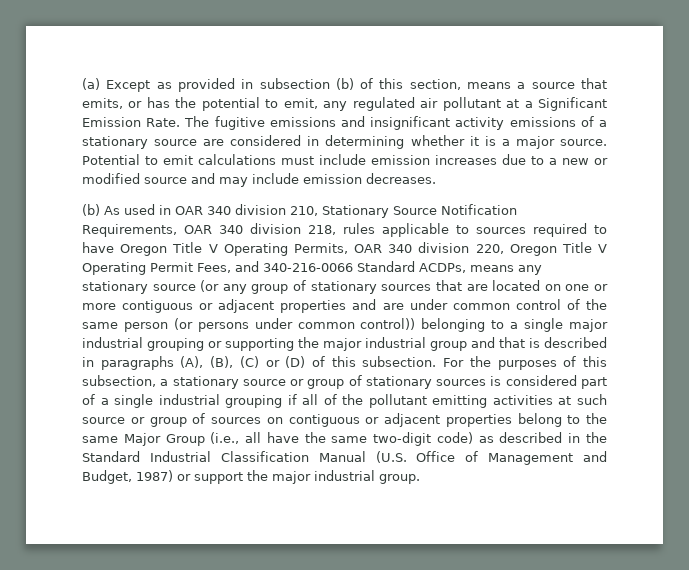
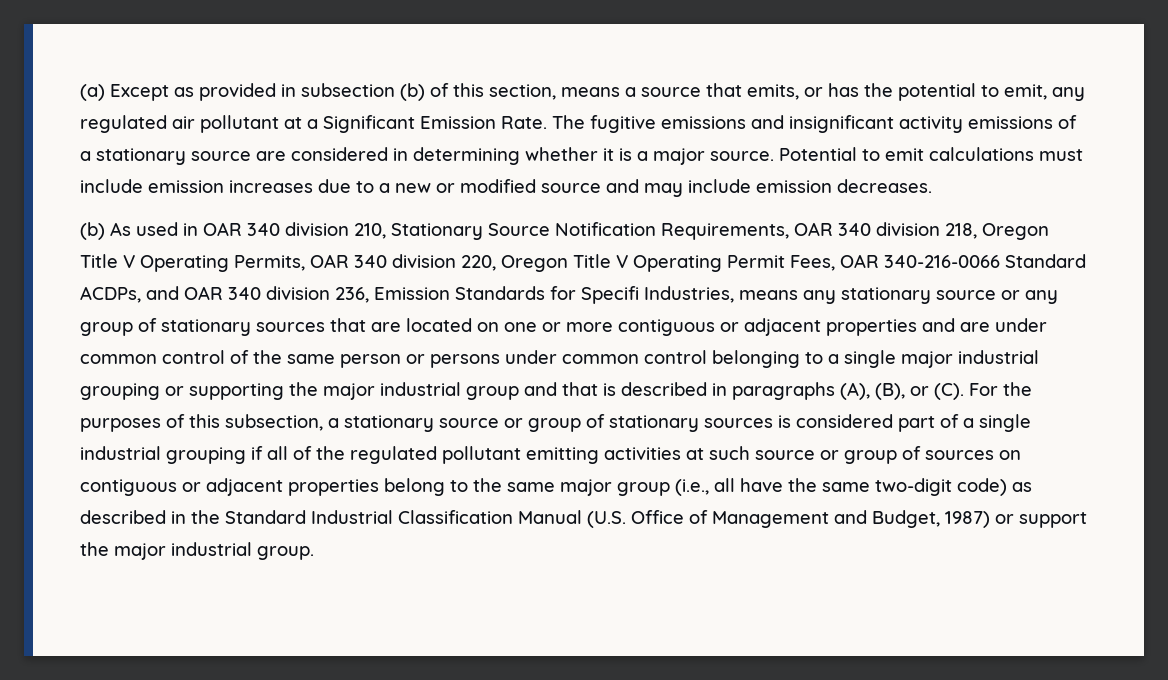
- (b) As used in OAR 340 division 210, Stationary Source Notification Requirements, OAR 340 division 218, rules applicable to sources required to have Oregon Title V Operating Permits, OAR 340 division 220, Oregon Title V Operating Permit Fees, and 340-216-0066 Standard ACDPs, means any stationary source (or any group of stationary sources that are located on one or more contiguous or adjacent properties and are under common control of the same person (or persons under common control)) belonging to a single major industrial grouping or supporting the major industrial group and that is described in paragraphs (A), (B), (C) or (D) of this subsection. For the purposes of this subsection, a stationary source or group of stationary sources is considered part of a single industrial grouping if all of the pollutant emitting activities at such source or group of sources on contiguous or adjacent properties belong to the same Major Group (i.e., all have the same two-digit code) as described in the Standard Industrial Classification Manual (U.S. Office of Management and Budget, 1987) or support the major industrial group.
+ (b) As used in OAR 340 division 210, Stationary Source Notification Requirements, OAR 340 division 218, Oregon Title V Operating Permits, OAR 340 division 220, Oregon Title V Operating Permit Fees, OAR 340-216-0066 Standard ACDPs, and OAR 340 division 236, Emission Standards for Specifi Industries, means any stationary source or any group of stationary sources that are located on one or more contiguous or adjacent properties and are under common control of the same person or persons under common control belonging to a single major industrial grouping or supporting the major industrial group and that is described in paragraphs (A), (B), or (C). For the purposes of this subsection, a stationary source or group of stationary sources is considered part of a single industrial grouping if all of the regulated pollutant emitting activities at such source or group of sources on contiguous or adjacent properties belong to the same major group (i.e., all have the same two-digit code) as described in the Standard Industrial Classification Manual (U.S. Office of Management and Budget, 1987) or support the major industrial group.

